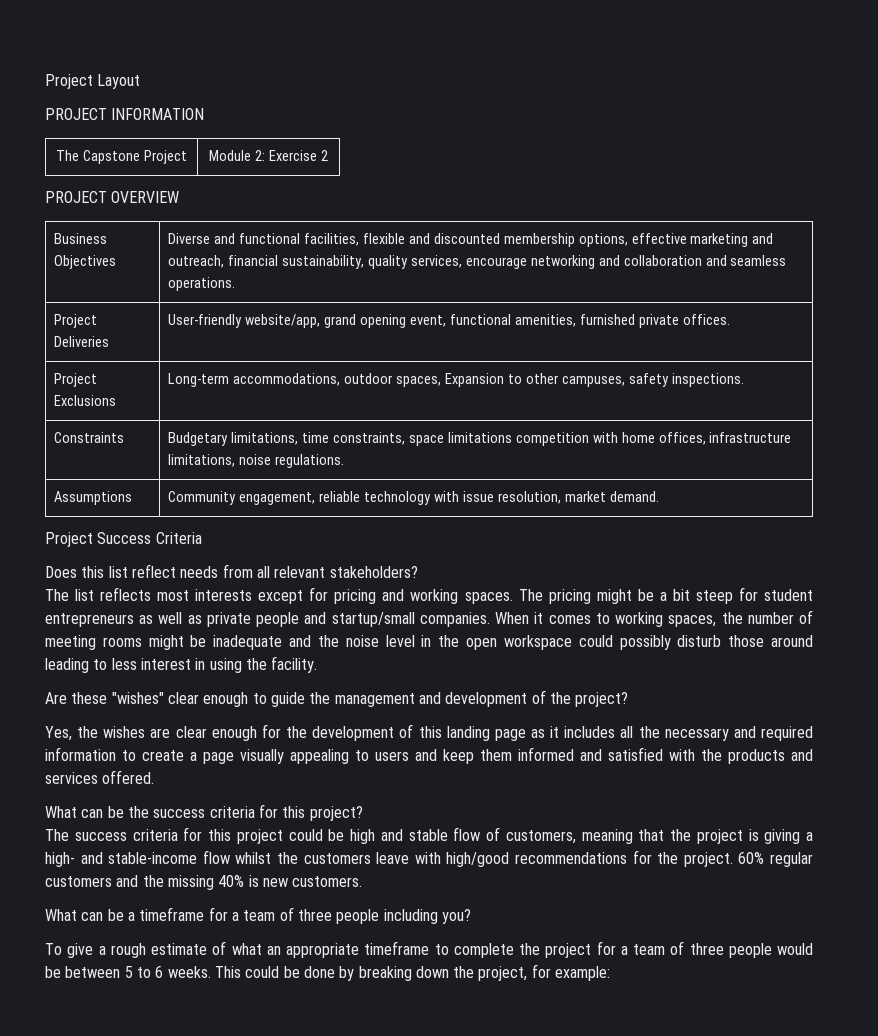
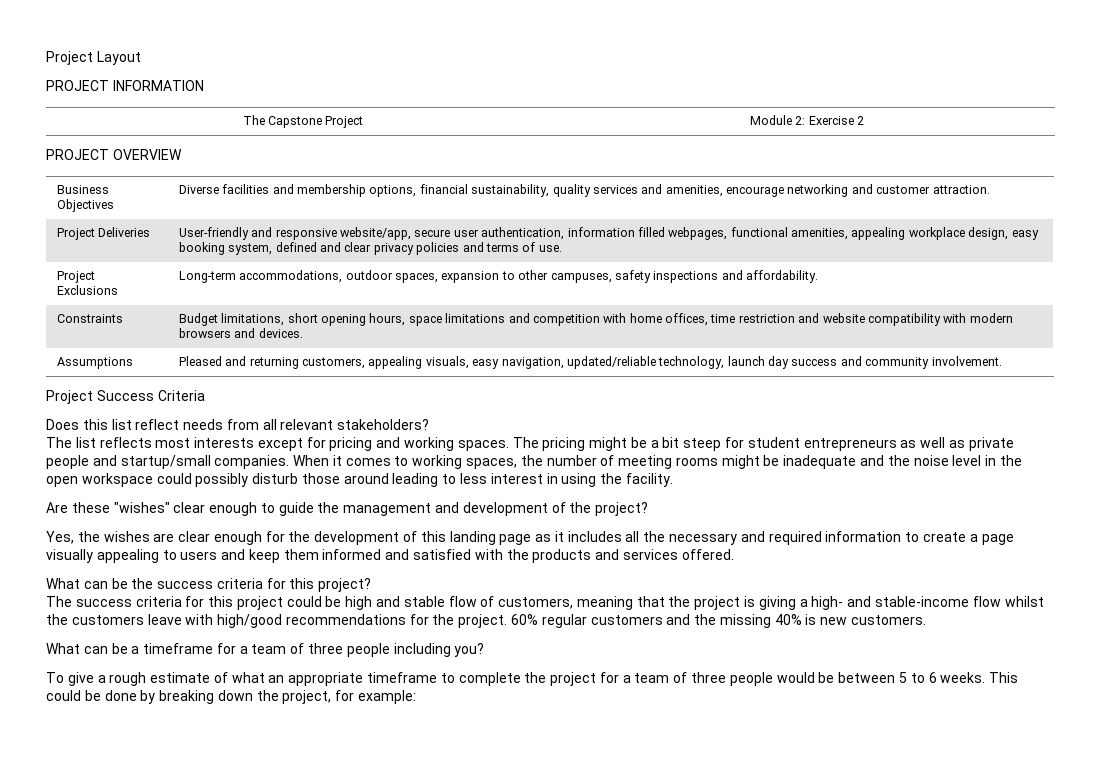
- Business Objectives | Diverse and functional facilities, flexible and discounted membership options, effective marketing and outreach, financial sustainability, quality services, encourage networking and collaboration and seamless operations.
- Project Deliveries | User-friendly website/app, grand opening event, functional amenities, furnished private offices.
+ Business Objectives | Diverse facilities and membership options, financial sustainability, quality services and amenities, encourage networking and customer attraction.
+ Project Deliveries | User-friendly and responsive website/app, secure user authentication, information filled webpages, functional amenities, appealing workplace design, easy booking system, defined and clear privacy policies and terms of use.
- Project Exclusions | Long-term accommodations, outdoor spaces, Expansion to other campuses, safety inspections.
- Constraints | Budgetary limitations, time constraints, space limitations competition with home offices, infrastructure limitations, noise regulations.
- Assumptions | Community engagement, reliable technology with issue resolution, market demand.
+ Project Exclusions | Long-term accommodations, outdoor spaces, expansion to other campuses, safety inspections and affordability.
+ Constraints | Budget limitations, short opening hours, space limitations and competition with home offices, time restriction and website compatibility with modern browsers and devices.
+ Assumptions | Pleased and returning customers, appealing visuals, easy navigation, updated/reliable technology, launch day success and community involvement.

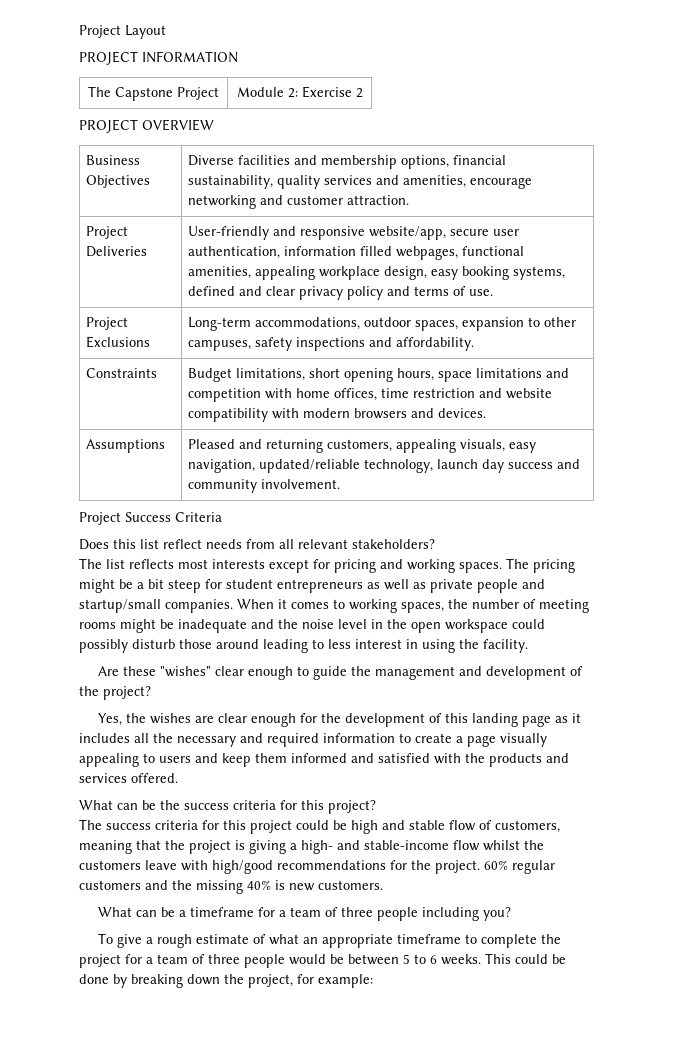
- Project Deliveries | User-friendly and responsive website/app, secure user authentication, information filled webpages, functional amenities, appealing workplace design, easy booking system, defined and clear privacy policies and terms of use.
+ Project Deliveries | User-friendly and responsive website/app, secure user authentication, information filled webpages, functional amenities, appealing workplace design, easy booking systems, defined and clear privacy policy and terms of use.

